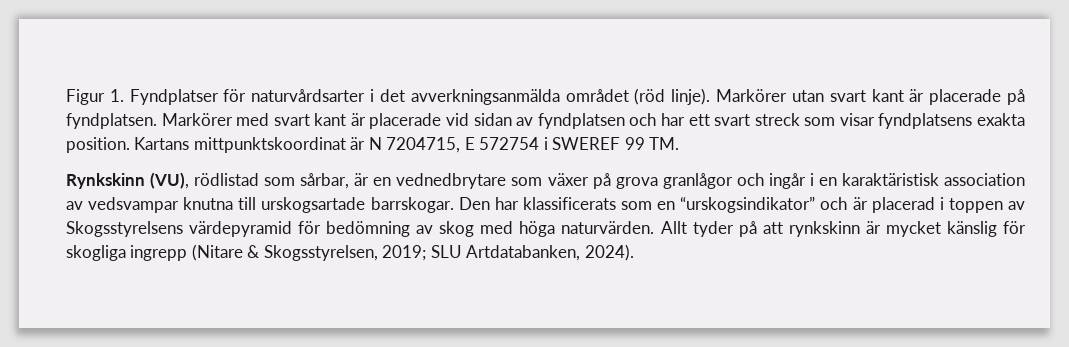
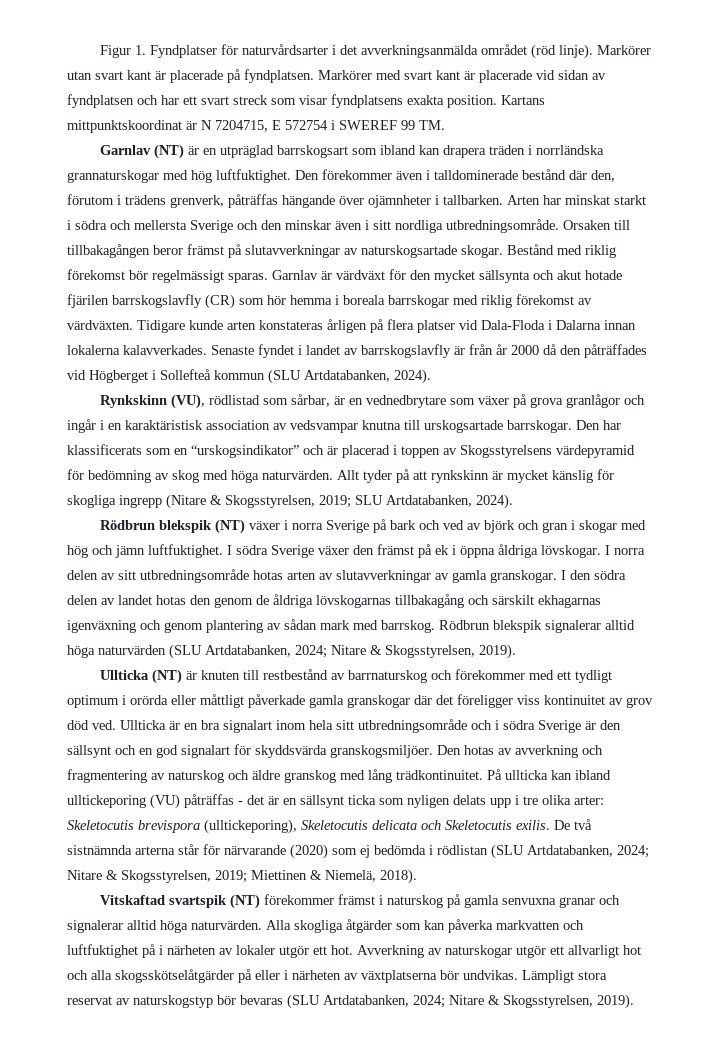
+ Garnlav (NT) är en utpräglad barrskogsart som ibland kan drapera träden i norrländska grannaturskogar med hög luftfuktighet. Den förekommer även i talldominerade bestånd där den, förutom i trädens grenverk, påträffas hängande över ojämnheter i tallbarken. Arten har minskat starkt i södra och mellersta Sverige och den minskar även i sitt nordliga utbredningsområde. Orsaken till tillbakagången beror främst på slutavverkningar av naturskogsartade skogar. Bestånd med riklig förekomst bör regelmässigt sparas. Garnlav är värdväxt för den mycket sällsynta och akut hotade fjärilen barrskogslavfly (CR) som hör hemma i boreala barrskogar med riklig förekomst av värdväxten. Tidigare kunde arten konstateras årligen på flera platser vid Dala-Floda i Dalarna innan lokalerna kalavverkades. Senaste fyndet i landet av barrskogslavfly är från år 2000 då den påträffades vid Högberget i Sollefteå kommun (SLU Artdatabanken, 2024).
+ Rödbrun blekspik (NT) växer i norra Sverige på bark och ved av björk och gran i skogar med hög och jämn luftfuktighet. I södra Sverige växer den främst på ek i öppna åldriga lövskogar. I norra delen av sitt utbredningsområde hotas arten av slutavverkningar av gamla granskogar. I den södra delen av landet hotas den genom de åldriga lövskogarnas tillbakagång och särskilt ekhagarnas igenväxning och genom plantering av sådan mark med barrskog. Rödbrun blekspik signalerar alltid höga naturvärden (SLU Artdatabanken, 2024; Nitare & Skogsstyrelsen, 2019).
+ Ullticka (NT) är knuten till restbestånd av barrnaturskog och förekommer med ett tydligt optimum i orörda eller måttligt påverkade gamla granskogar där det föreligger viss kontinuitet av grov död ved. Ullticka är en bra signalart inom hela sitt utbredningsområde och i södra Sverige är den sällsynt och en god signalart för skyddsvärda granskogsmiljöer. Den hotas av avverkning och fragmentering av naturskog och äldre granskog med lång trädkontinuitet. På ullticka kan ibland ulltickeporing (VU) påträffas - det är en sällsynt ticka som nyligen delats upp i tre olika arter: Skeletocutis brevispora (ulltickeporing), Skeletocutis delicata och Skeletocutis exilis. De två sistnämnda arterna står för närvarande (2020) som ej bedömda i rödlistan (SLU Artdatabanken, 2024; Nitare & Skogsstyrelsen, 2019; Miettinen & Niemelä, 2018).
+ Vitskaftad svartspik (NT) förekommer främst i naturskog på gamla senvuxna granar och signalerar alltid höga naturvärden. Alla skogliga åtgärder som kan påverka markvatten och luftfuktighet på i närheten av lokaler utgör ett hot. Avverkning av naturskogar utgör ett allvarligt hot och alla skogsskötselåtgärder på eller i närheten av växtplatserna bör undvikas. Lämpligt stora reservat av naturskogstyp bör bevaras (SLU Artdatabanken, 2024; Nitare & Skogsstyrelsen, 2019).

